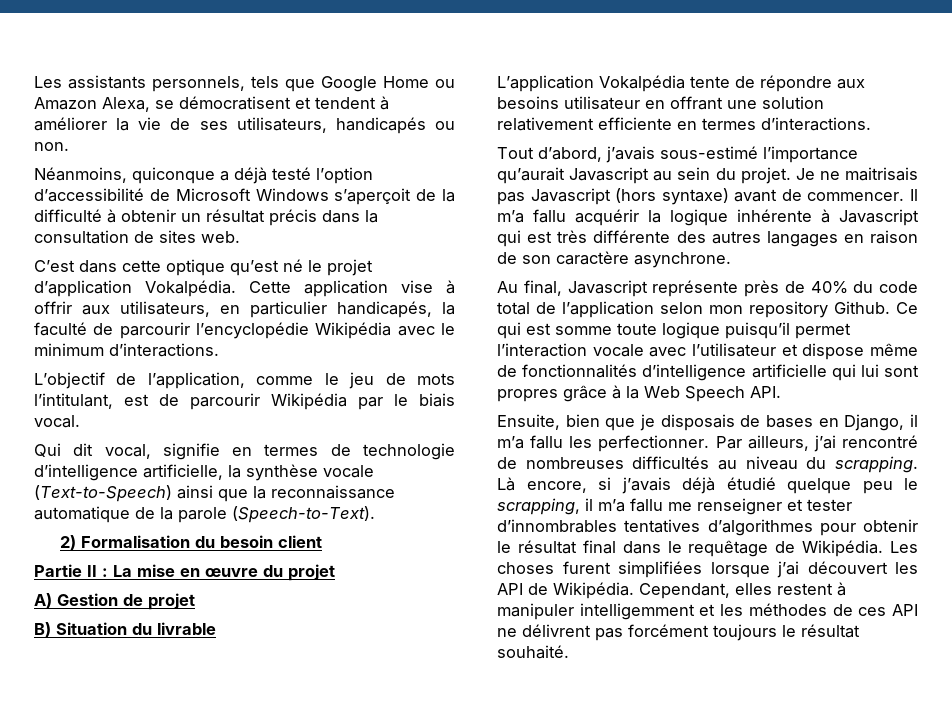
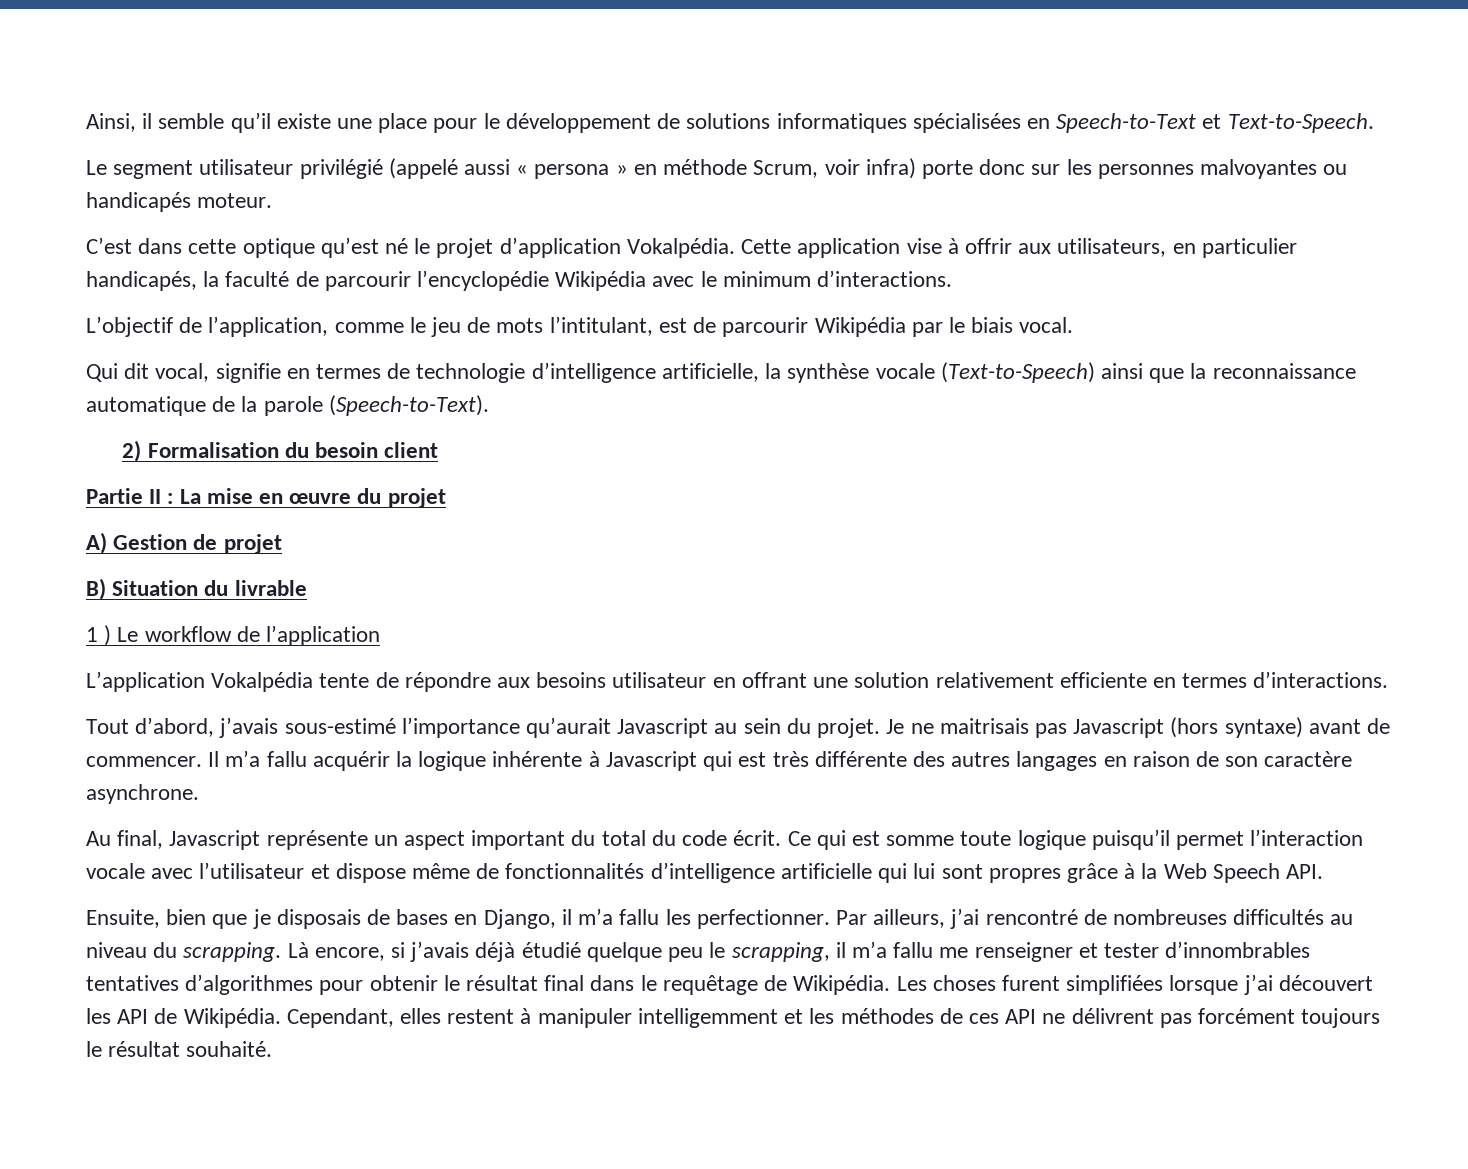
- Les assistants personnels, tels que Google Home ou Amazon Alexa, se démocratisent et tendent à améliorer la vie de ses utilisateurs, handicapés ou non.
- Néanmoins, quiconque a déjà testé l’option d’accessibilité de Microsoft Windows s’aperçoit de la difficulté à obtenir un résultat précis dans la consultation de sites web.
+ Ainsi, il semble qu’il existe une place pour le développement de solutions informatiques spécialisées en Speech-to-Text et Text-to-Speech.
+ Le segment utilisateur privilégié (appelé aussi « persona » en méthode Scrum, voir infra) porte donc sur les personnes malvoyantes ou handicapés moteur.
+ 1 ) Le workflow de l’application
- Au final, Javascript représente près de 40% du code total de l’application selon mon repository Github.
+ Au final, Javascript représente un aspect important du total du code écrit.

